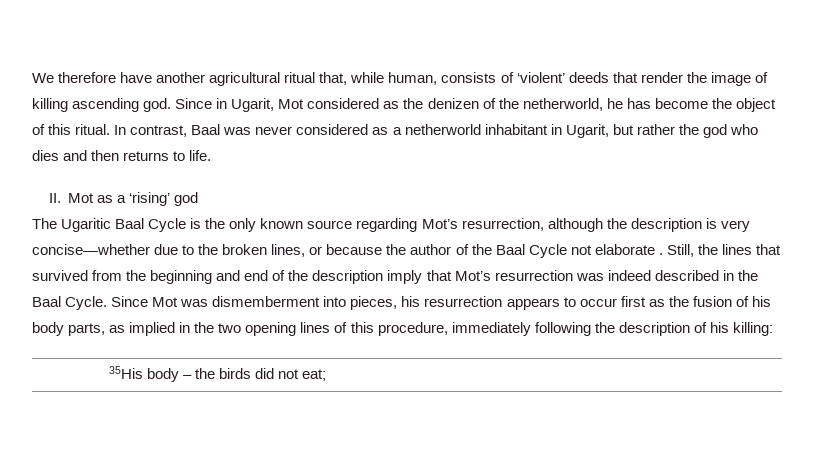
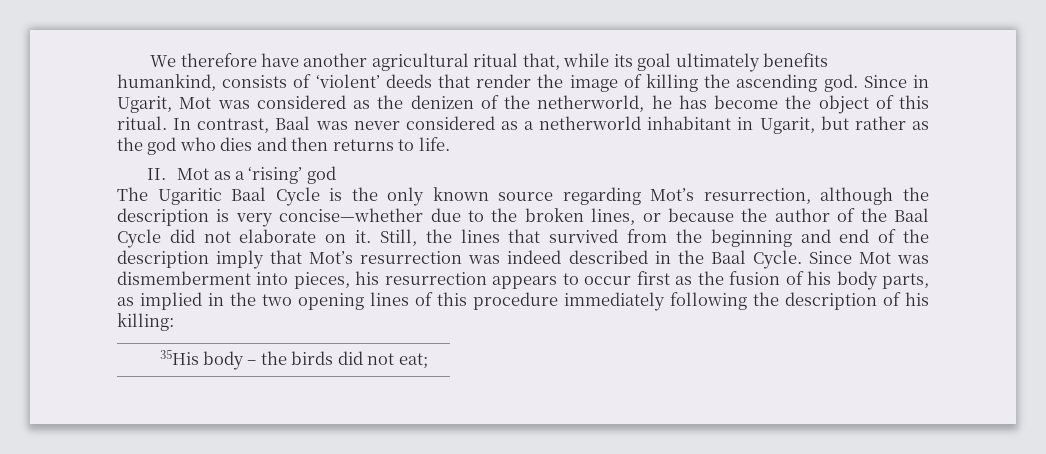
- We therefore have another agricultural ritual that, while human, consists of ‘violent’ deeds that render the image of killing ascending god.
+ We therefore have another agricultural ritual that, while its goal ultimately benefits humankind, consists of ‘violent’ deeds that render the image of killing the ascending god.
- Since in Ugarit, Mot considered as the denizen of the netherworld, he has become the object of this ritual.
+ Since in Ugarit, Mot was considered as the denizen of the netherworld, he has become the object of this ritual.
- In contrast, Baal was never considered as a netherworld inhabitant in Ugarit, but rather the god who dies and then returns to life.
+ In contrast, Baal was never considered as a netherworld inhabitant in Ugarit, but rather as the god who dies and then returns to life.
- The Ugaritic Baal Cycle is the only known source regarding Mot’s resurrection, although the description is very concise—whether due to the broken lines, or because the author of the Baal Cycle not elaborate .
+ The Ugaritic Baal Cycle is the only known source regarding Mot’s resurrection, although the description is very concise—whether due to the broken lines, or because the author of the Baal Cycle did not elaborate on it.
- Since Mot was dismemberment into pieces, his resurrection appears to occur first as the fusion of his body parts, as implied in the two opening lines of this procedure, immediately following the description of his killing:
+ Since Mot was dismemberment into pieces, his resurrection appears to occur first as the fusion of his body parts, as implied in the two opening lines of this procedure immediately following the description of his killing:

